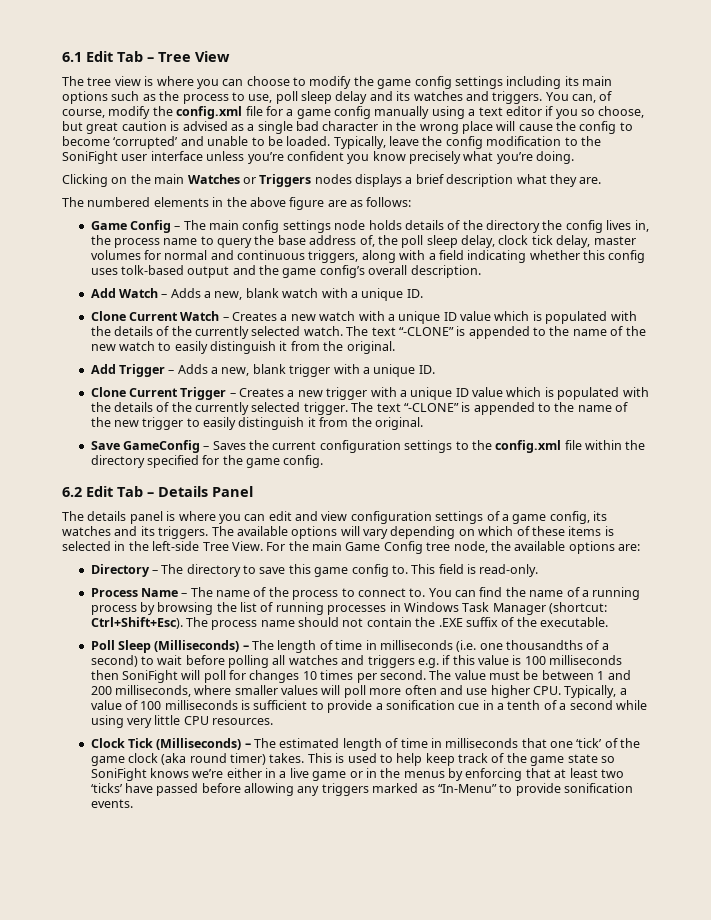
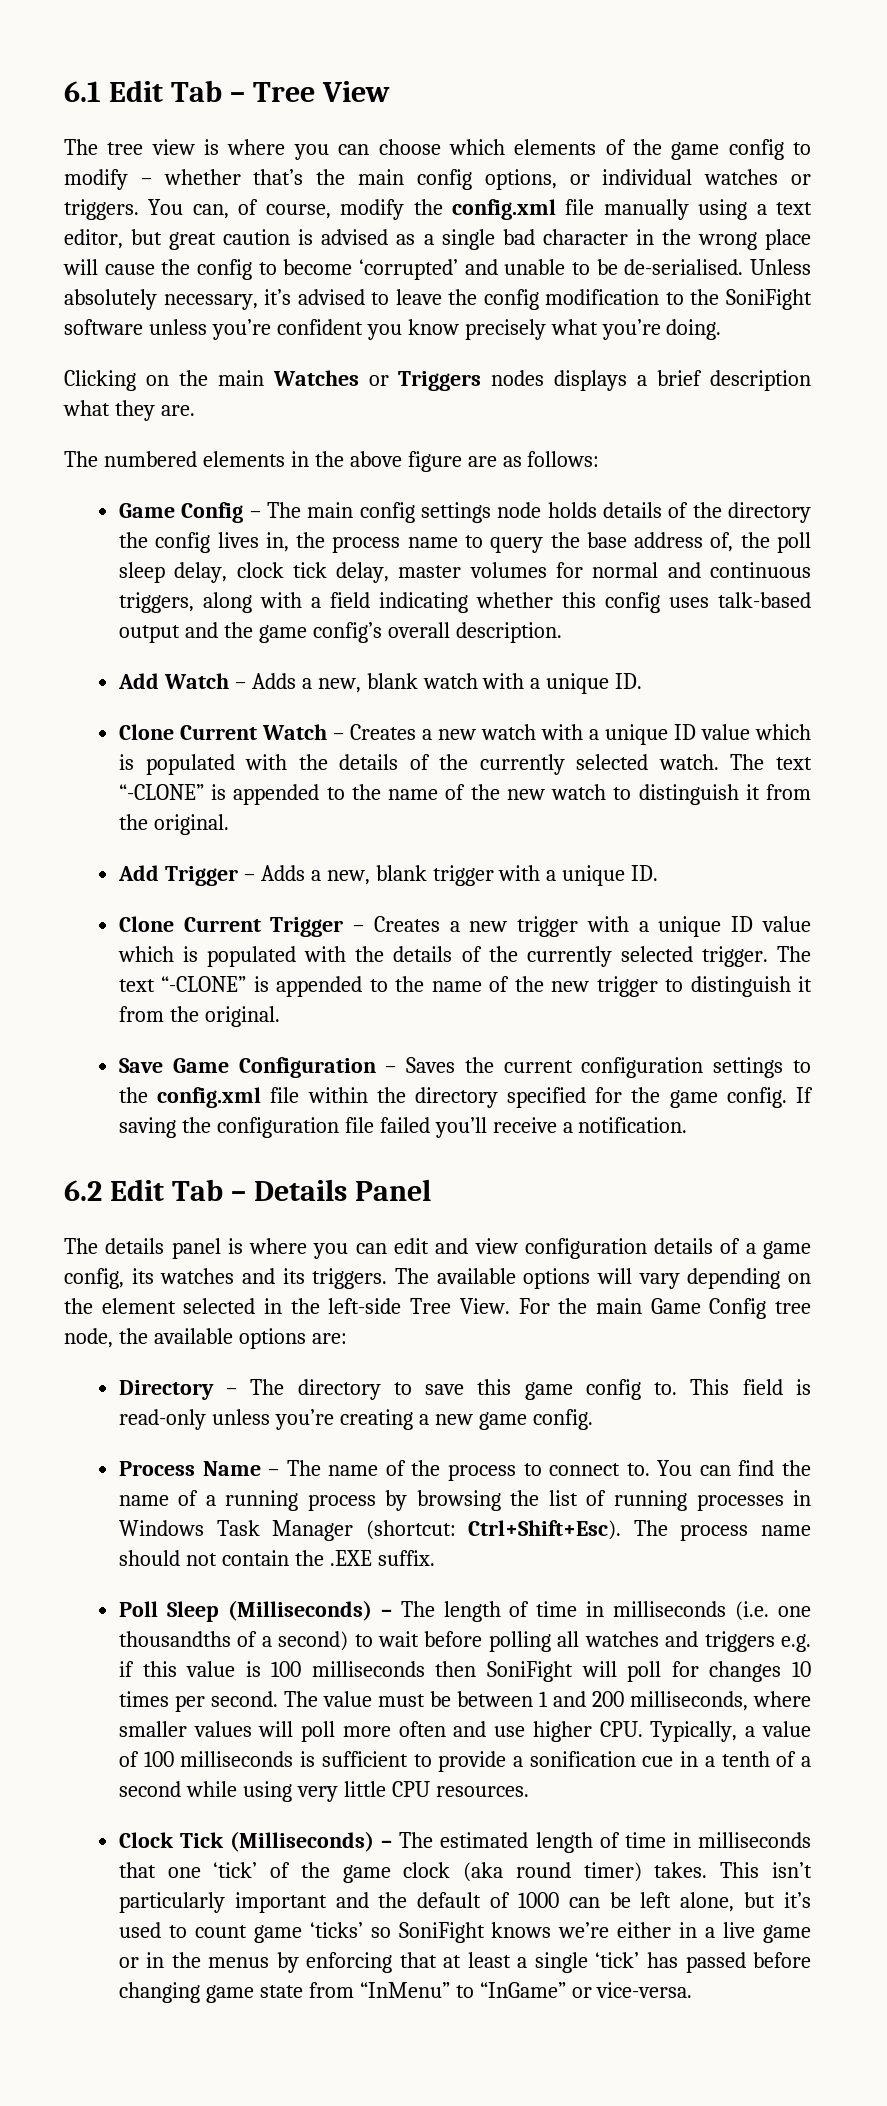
- The tree view is where you can choose to modify the game config settings including its main options such as the process to use, poll sleep delay and its watches and triggers.
+ The tree view is where you can choose which elements of the game config to modify – whether that’s the main config options, or individual watches or triggers.
- You can, of course, modify the config.xml file for a game config manually using a text editor if you so choose, but great caution is advised as a single bad character in the wrong place will cause the config to become ‘corrupted’ and unable to be loaded. Typically, leave the config modification to the SoniFight user interface unless you’re confident you know precisely what you’re doing.
+ You can, of course, modify the config.xml file manually using a text editor, but great caution is advised as a single bad character in the wrong place will cause the config to become ‘corrupted’ and unable to be de-serialised. Unless absolutely necessary, it’s advised to leave the config modification to the SoniFight software unless you’re confident you know precisely what you’re doing.
- Game Config – The main config settings node holds details of the directory the config lives in, the process name to query the base address of, the poll sleep delay, clock tick delay, master volumes for normal and continuous triggers, along with a field indicating whether this config uses tolk-based output and the game config’s overall description.
+ Game Config – The main config settings node holds details of the directory the config lives in, the process name to query the base address of, the poll sleep delay, clock tick delay, master volumes for normal and continuous triggers, along with a field indicating whether this config uses talk-based output and the game config’s overall description.
- The text “-CLONE” is appended to the name of the new watch to easily distinguish it from the original.
+ The text “-CLONE” is appended to the name of the new watch to distinguish it from the original.
- The text “-CLONE” is appended to the name of the new trigger to easily distinguish it from the original.
+ The text “-CLONE” is appended to the name of the new trigger to distinguish it from the original.
- Save GameConfig – Saves the current configuration settings to the config.xml file within the directory specified for the game config.
+ Save Game Configuration – Saves the current configuration settings to the config.xml file within the directory specified for the game config. If saving the configuration file failed you’ll receive a notification.
- The details panel is where you can edit and view configuration settings of a game config, its watches and its triggers.
+ The details panel is where you can edit and view configuration details of a game config, its watches and its triggers.
- The available options will vary depending on which of these items is selected in the left-side Tree View.
+ The available options will vary depending on the element selected in the left-side Tree View.
- This field is read-only.
+ This field is read-only unless you’re creating a new game config.
- The process name should not contain the .EXE suffix of the executable.
+ The process name should not contain the .EXE suffix.
- This is used to help keep track of the game state so SoniFight knows we’re either in a live game or in the menus by enforcing that at least two ‘ticks’ have passed before allowing any triggers marked as “In-Menu” to provide sonification events.
+ This isn’t particularly important and the default of 1000 can be left alone, but it’s used to count game ‘ticks’ so SoniFight knows we’re either in a live game or in the menus by enforcing that at least a single ‘tick’ has passed before changing game state from “InMenu” to “InGame” or vice-versa.

